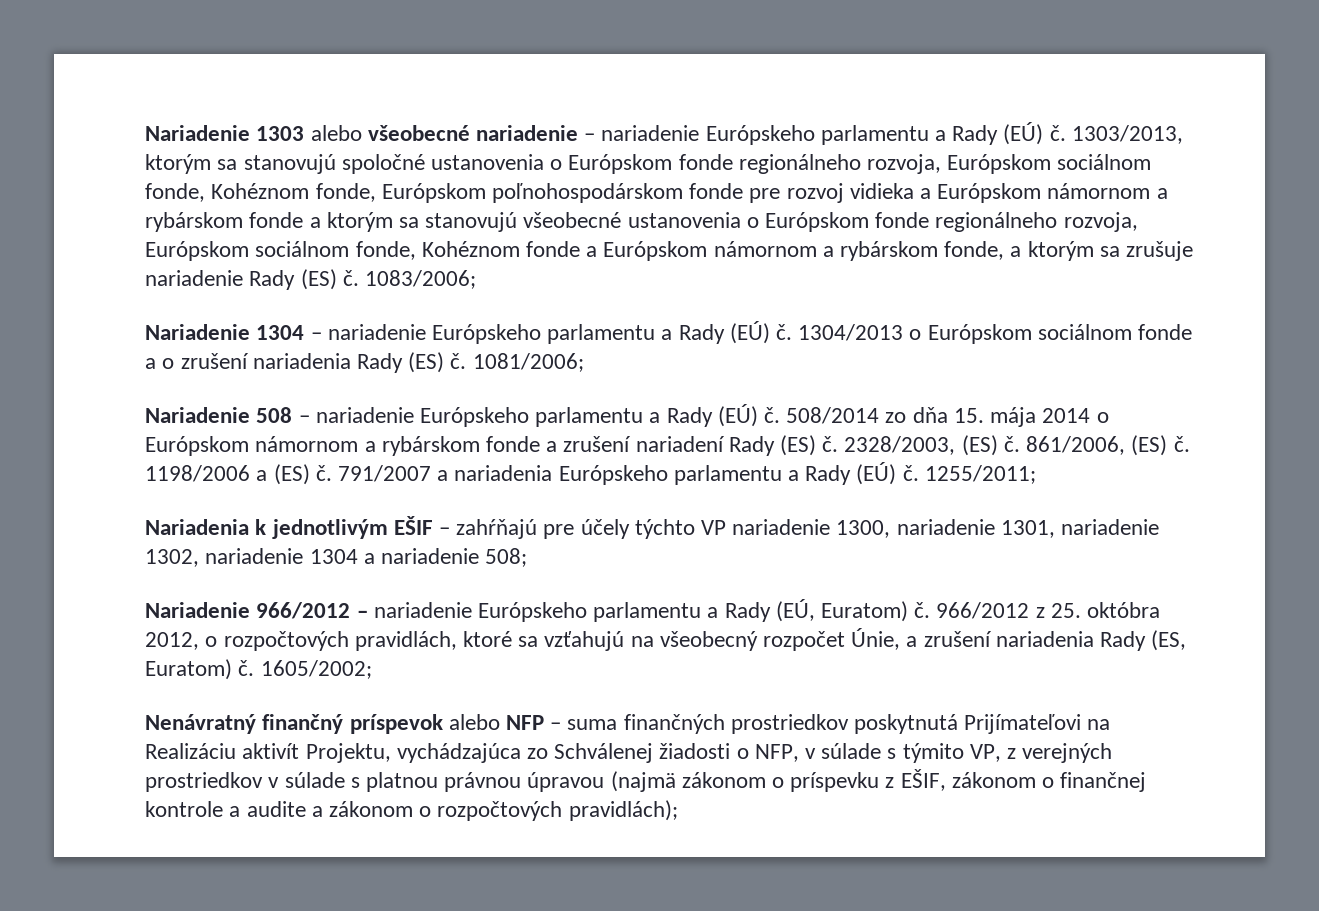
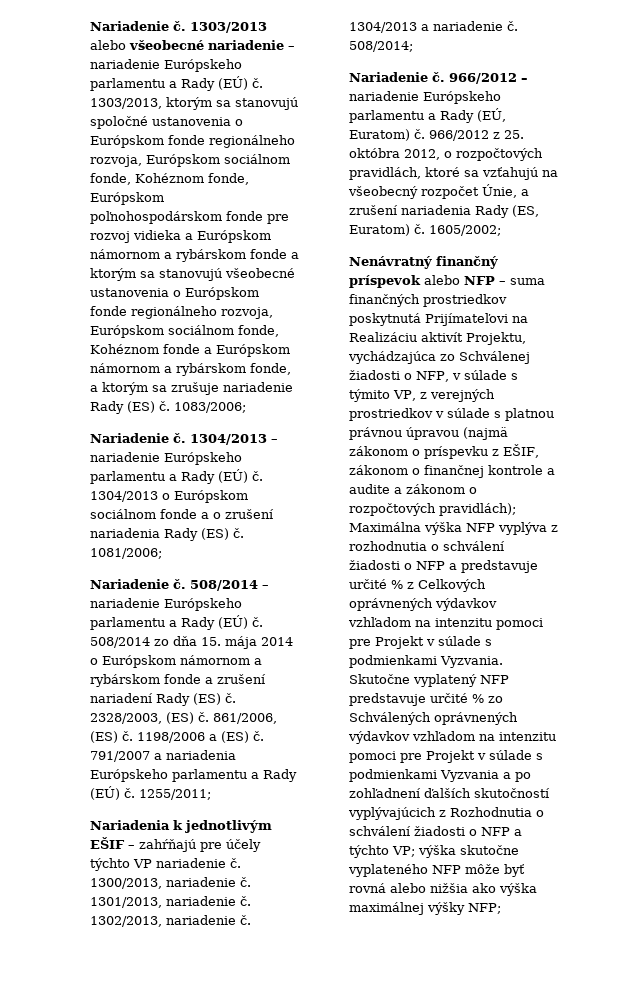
- Nariadenie 1303 alebo všeobecné nariadenie – nariadenie Európskeho parlamentu a Rady (EÚ) č.
+ Nariadenie č. 1303/2013 alebo všeobecné nariadenie – nariadenie Európskeho parlamentu a Rady (EÚ) č.
- Nariadenie 1304 – nariadenie Európskeho parlamentu a Rady (EÚ) č.
+ Nariadenie č. 1304/2013 – nariadenie Európskeho parlamentu a Rady (EÚ) č.
- Nariadenie 508 – nariadenie Európskeho parlamentu a Rady (EÚ) č.
+ Nariadenie č. 508/2014 – nariadenie Európskeho parlamentu a Rady (EÚ) č.
- Nariadenia k jednotlivým EŠIF – zahŕňajú pre účely týchto VP nariadenie 1300, nariadenie 1301, nariadenie 1302, nariadenie 1304 a nariadenie 508;
- Nariadenie 966/2012 – nariadenie Európskeho parlamentu a Rady (EÚ, Euratom) č.
+ Nariadenia k jednotlivým EŠIF – zahŕňajú pre účely týchto VP nariadenie č. 1300/2013, nariadenie č. 1301/2013, nariadenie č. 1302/2013, nariadenie č. 1304/2013 a nariadenie č. 508/2014;
+ Nariadenie č. 966/2012 – nariadenie Európskeho parlamentu a Rady (EÚ, Euratom) č.
- Nenávratný finančný príspevok alebo NFP – suma finančných prostriedkov poskytnutá Prijímateľovi na Realizáciu aktivít Projektu, vychádzajúca zo Schválenej žiadosti o NFP, v súlade s týmito VP, z verejných prostriedkov v súlade s platnou právnou úpravou (najmä zákonom o príspevku z EŠIF, zákonom o finančnej kontrole a audite a zákonom o rozpočtových pravidlách);
+ Nenávratný finančný príspevok alebo NFP – suma finančných prostriedkov poskytnutá Prijímateľovi na Realizáciu aktivít Projektu, vychádzajúca zo Schválenej žiadosti o NFP, v súlade s týmito VP, z verejných prostriedkov v súlade s platnou právnou úpravou (najmä zákonom o príspevku z EŠIF, zákonom o finančnej kontrole a audite a zákonom o rozpočtových pravidlách); Maximálna výška NFP vyplýva z rozhodnutia o schválení žiadosti o NFP a predstavuje určité % z Celkových oprávnených výdavkov vzhľadom na intenzitu pomoci pre Projekt v súlade s podmienkami Vyzvania. Skutočne vyplatený NFP predstavuje určité % zo Schválených oprávnených výdavkov vzhľadom na intenzitu pomoci pre Projekt v súlade s podmienkami Vyzvania a po zohľadnení ďalších skutočností vyplývajúcich z Rozhodnutia o schválení žiadosti o NFP a týchto VP; výška skutočne vyplateného NFP môže byť rovná alebo nižšia ako výška maximálnej výšky NFP;

